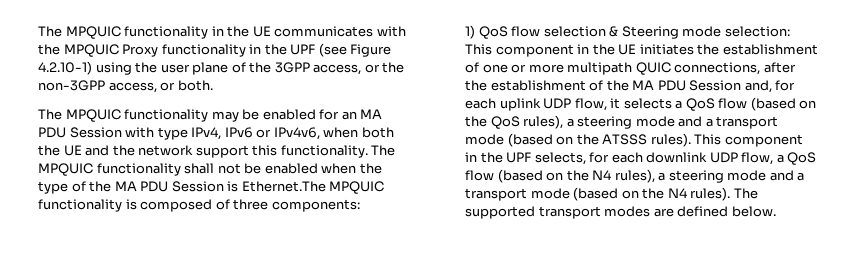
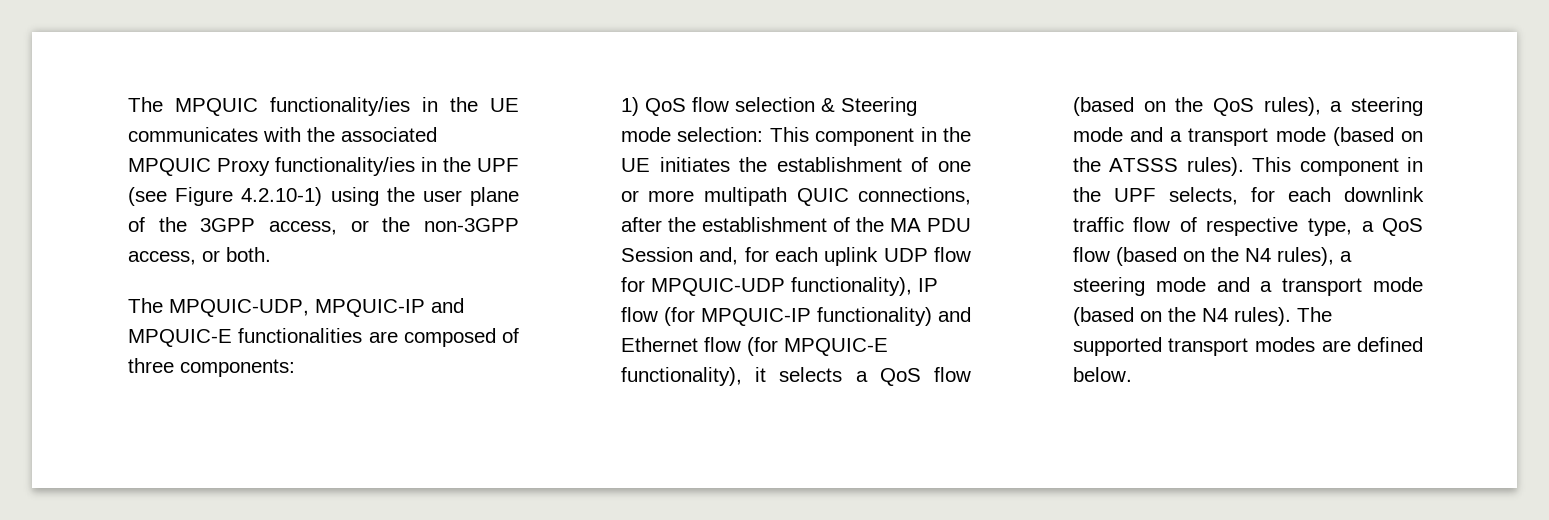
- The MPQUIC functionality in the UE communicates with the MPQUIC Proxy functionality in the UPF (see Figure 4.2.10-1) using the user plane of the 3GPP access, or the non-3GPP access, or both.
+ The MPQUIC functionality/ies in the UE communicates with the associated MPQUIC Proxy functionality/ies in the UPF (see Figure 4.2.10-1) using the user plane of the 3GPP access, or the non-3GPP access, or both.
- The MPQUIC functionality may be enabled for an MA PDU Session with type IPv4, IPv6 or IPv4v6, when both the UE and the network support this functionality. The MPQUIC functionality shall not be enabled when the type of the MA PDU Session is Ethernet.The MPQUIC functionality is composed of three components:
+ The MPQUIC-UDP, MPQUIC-IP and MPQUIC-E functionalities are composed of three components:
- 1) QoS flow selection & Steering mode selection: This component in the UE initiates the establishment of one or more multipath QUIC connections, after the establishment of the MA PDU Session and, for each uplink UDP flow, it selects a QoS flow (based on the QoS rules), a steering mode and a transport mode (based on the ATSSS rules).
+ 1) QoS flow selection & Steering mode selection: This component in the UE initiates the establishment of one or more multipath QUIC connections, after the establishment of the MA PDU Session and, for each uplink UDP flow for MPQUIC-UDP functionality), IP flow (for MPQUIC-IP functionality) and Ethernet flow (for MPQUIC-E functionality), it selects a QoS flow (based on the QoS rules), a steering mode and a transport mode (based on the ATSSS rules).
- This component in the UPF selects, for each downlink UDP flow, a QoS flow (based on the N4 rules), a steering mode and a transport mode (based on the N4 rules).
+ This component in the UPF selects, for each downlink traffic flow of respective type, a QoS flow (based on the N4 rules), a steering mode and a transport mode (based on the N4 rules).

